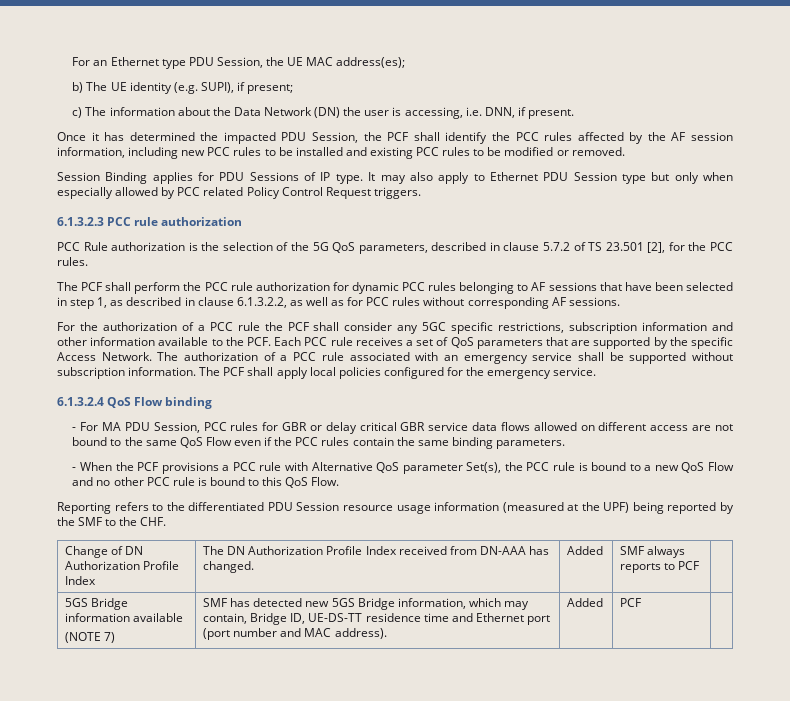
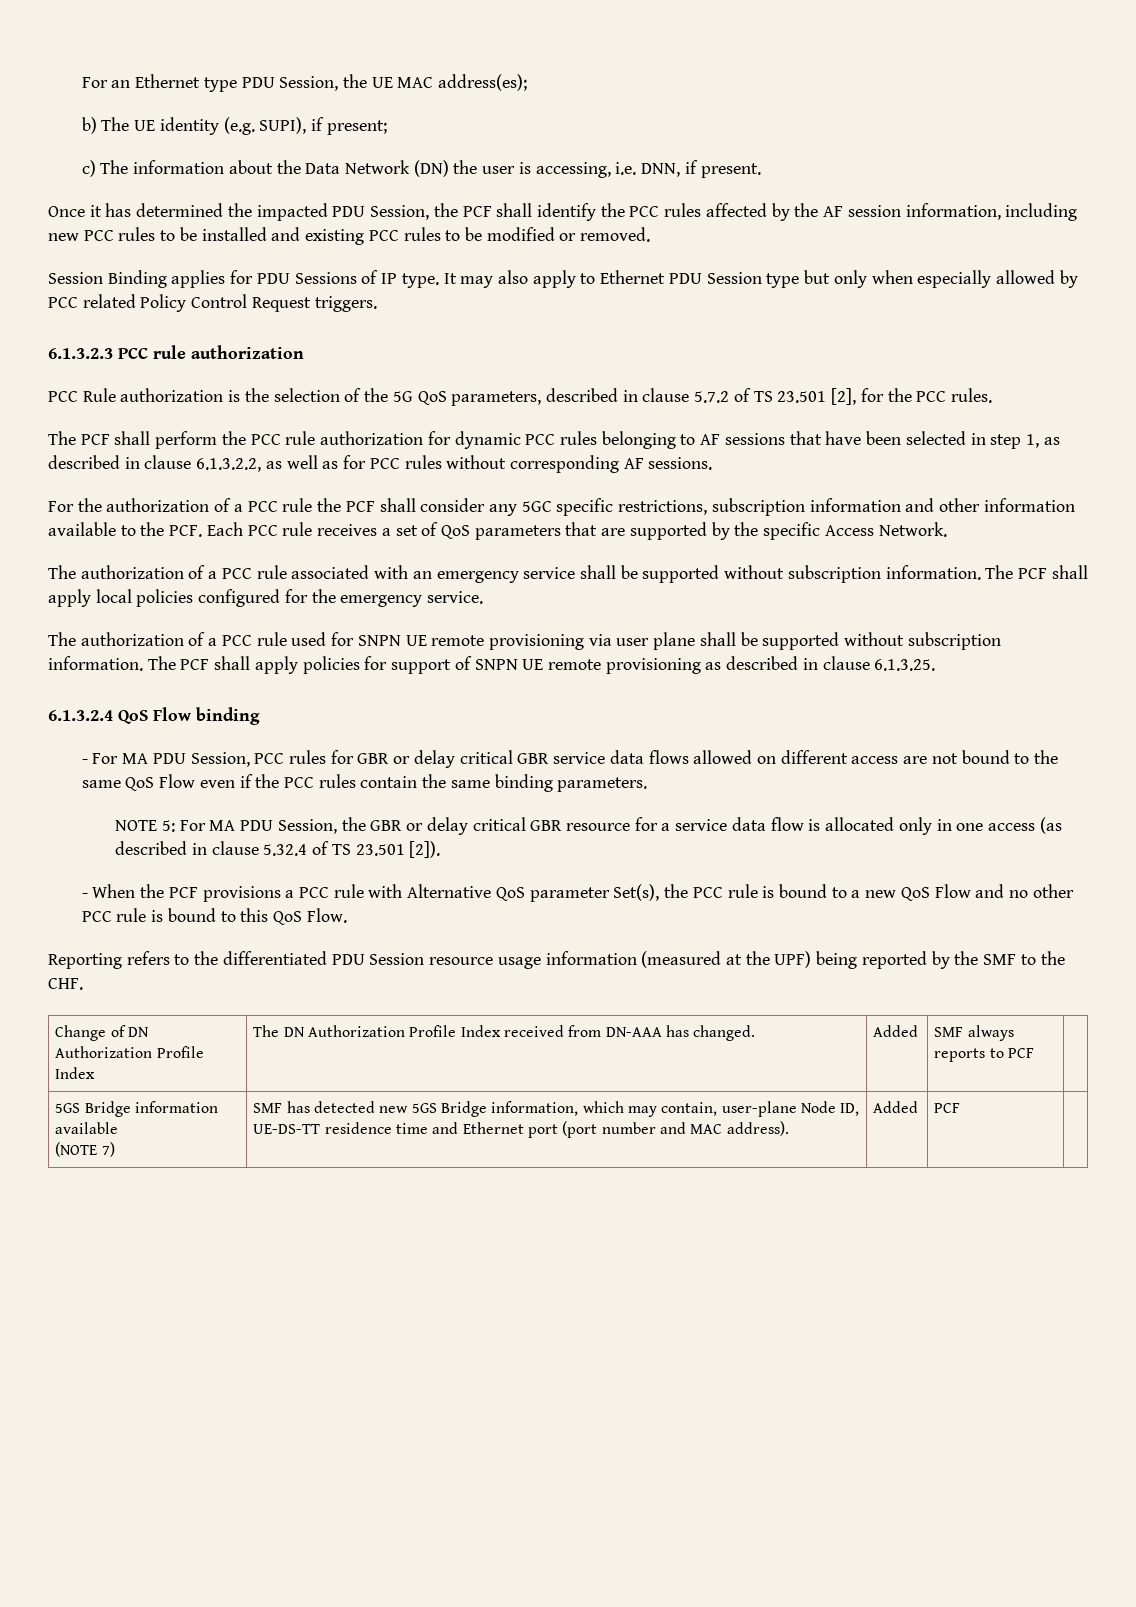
- For the authorization of a PCC rule the PCF shall consider any 5GC specific restrictions, subscription information and other information available to the PCF. Each PCC rule receives a set of QoS parameters that are supported by the specific Access Network. The authorization of a PCC rule associated with an emergency service shall be supported without subscription information.
+ For the authorization of a PCC rule the PCF shall consider any 5GC specific restrictions, subscription information and other information available to the PCF. Each PCC rule receives a set of QoS parameters that are supported by the specific Access Network.
+ The authorization of a PCC rule associated with an emergency service shall be supported without subscription information.
+ The authorization of a PCC rule used for SNPN UE remote provisioning via user plane shall be supported without subscription information. The PCF shall apply policies for support of SNPN UE remote provisioning as described in clause 6.1.3.25.
+ NOTE 5: For MA PDU Session, the GBR or delay critical GBR resource for a service data flow is allocated only in one access (as described in clause 5.32.4 of TS 23.501 [2]).
  5GS Bridge information available
- (NOTE 7) | SMF has detected new 5GS Bridge information, which may contain, Bridge ID, UE-DS-TT residence time and Ethernet port (port number and MAC address). | Added | PCF |
+ (NOTE 7) | SMF has detected new 5GS Bridge information, which may contain, user-plane Node ID, UE-DS-TT residence time and Ethernet port (port number and MAC address). | Added | PCF |

